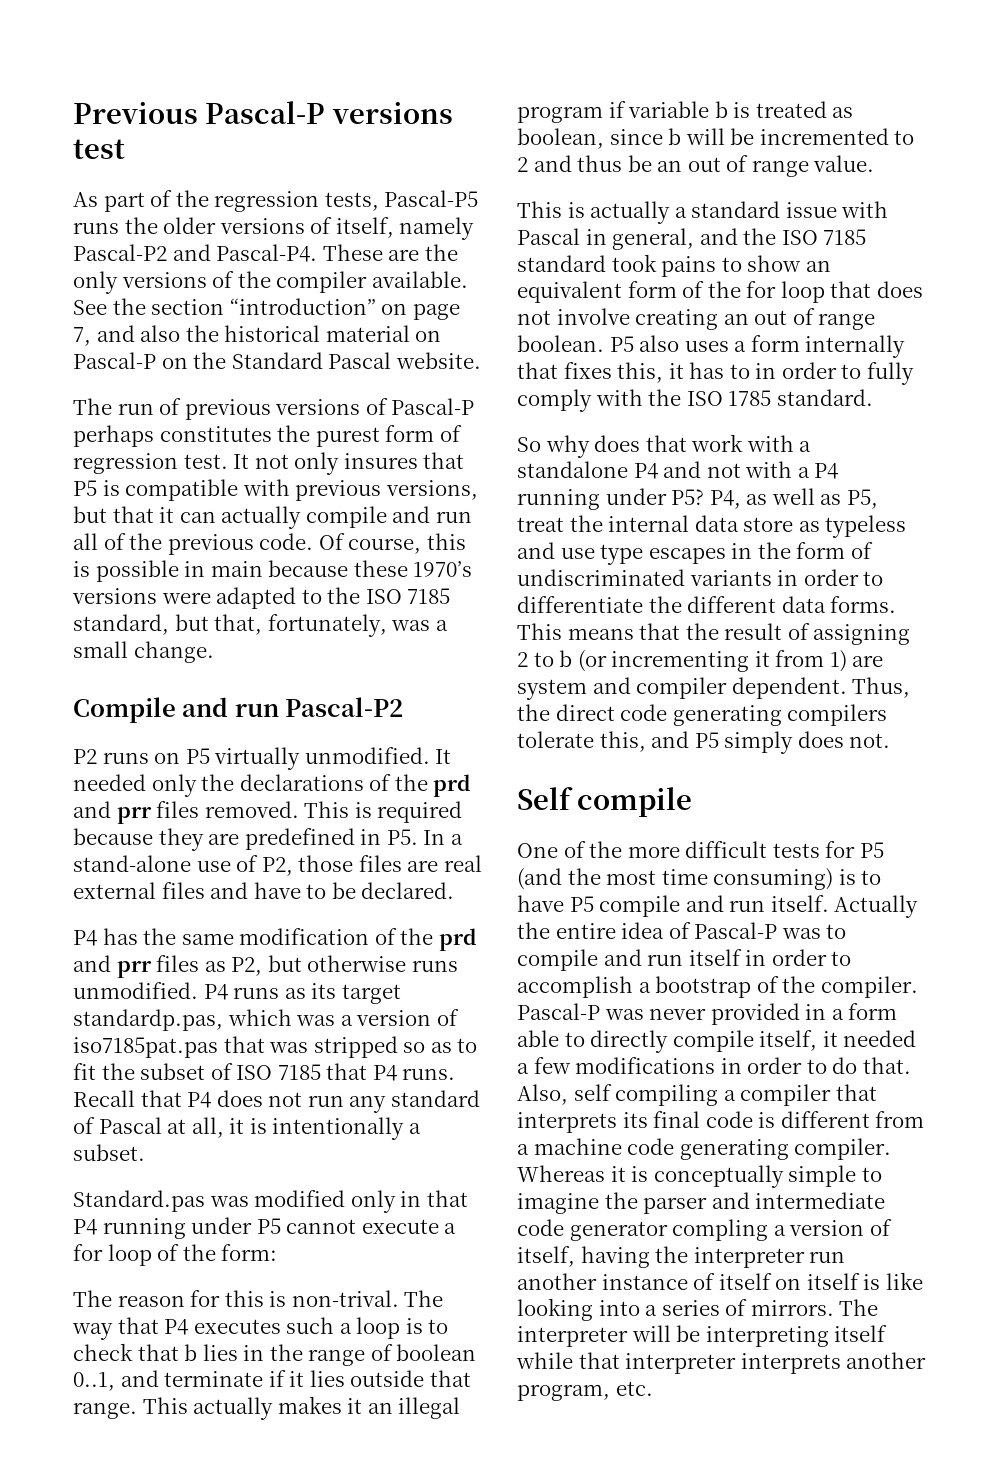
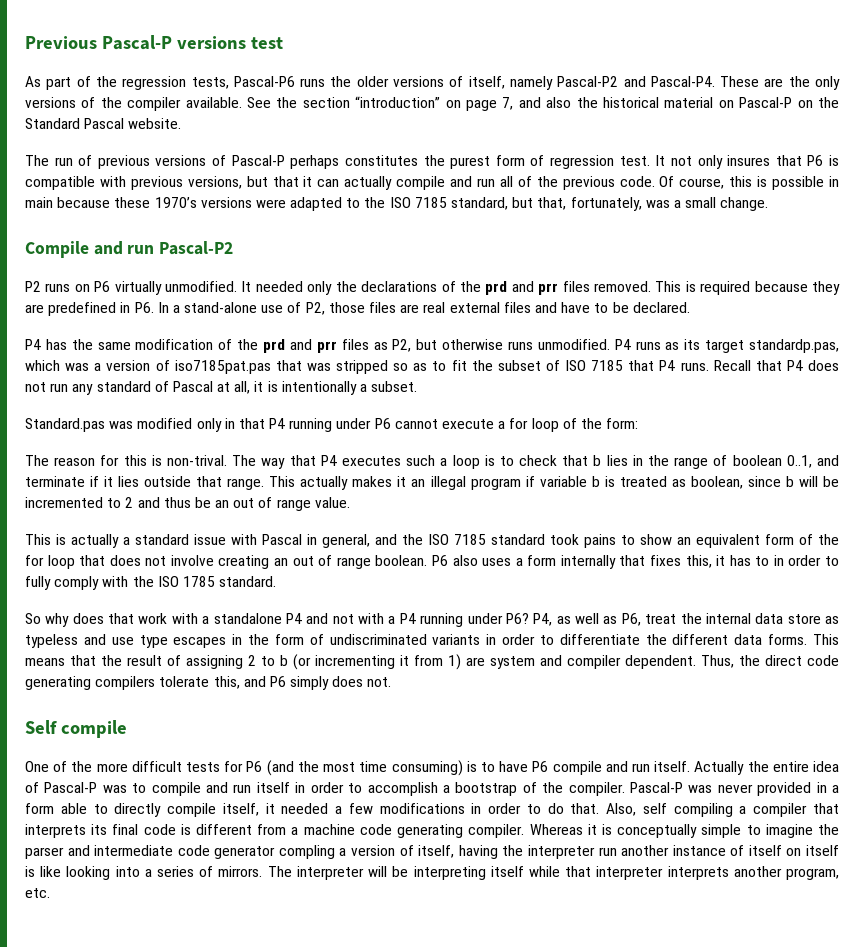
- As part of the regression tests, Pascal-P5 runs the older versions of itself, namely Pascal-P2 and Pascal-P4.
+ As part of the regression tests, Pascal-P6 runs the older versions of itself, namely Pascal-P2 and Pascal-P4.
- It not only insures that P5 is compatible with previous versions, but that it can actually compile and run all of the previous code.
+ It not only insures that P6 is compatible with previous versions, but that it can actually compile and run all of the previous code.
- P2 runs on P5 virtually unmodified.
+ P2 runs on P6 virtually unmodified.
- This is required because they are predefined in P5. In a stand-alone use of P2, those files are real external files and have to be declared.
+ This is required because they are predefined in P6. In a stand-alone use of P2, those files are real external files and have to be declared.
- Standard.pas was modified only in that P4 running under P5 cannot execute a for loop of the form:
+ Standard.pas was modified only in that P4 running under P6 cannot execute a for loop of the form:
- P5 also uses a form internally that fixes this, it has to in order to fully comply with the ISO 1785 standard.
+ P6 also uses a form internally that fixes this, it has to in order to fully comply with the ISO 1785 standard.
- So why does that work with a standalone P4 and not with a P4 running under P5?
+ So why does that work with a standalone P4 and not with a P4 running under P6?
- P4, as well as P5, treat the internal data store as typeless and use type escapes in the form of undiscriminated variants in order to differentiate the different data forms.
+ P4, as well as P6, treat the internal data store as typeless and use type escapes in the form of undiscriminated variants in order to differentiate the different data forms.
- Thus, the direct code generating compilers tolerate this, and P5 simply does not.
+ Thus, the direct code generating compilers tolerate this, and P6 simply does not.
- One of the more difficult tests for P5 (and the most time consuming) is to have P5 compile and run itself.
+ One of the more difficult tests for P6 (and the most time consuming) is to have P6 compile and run itself.

